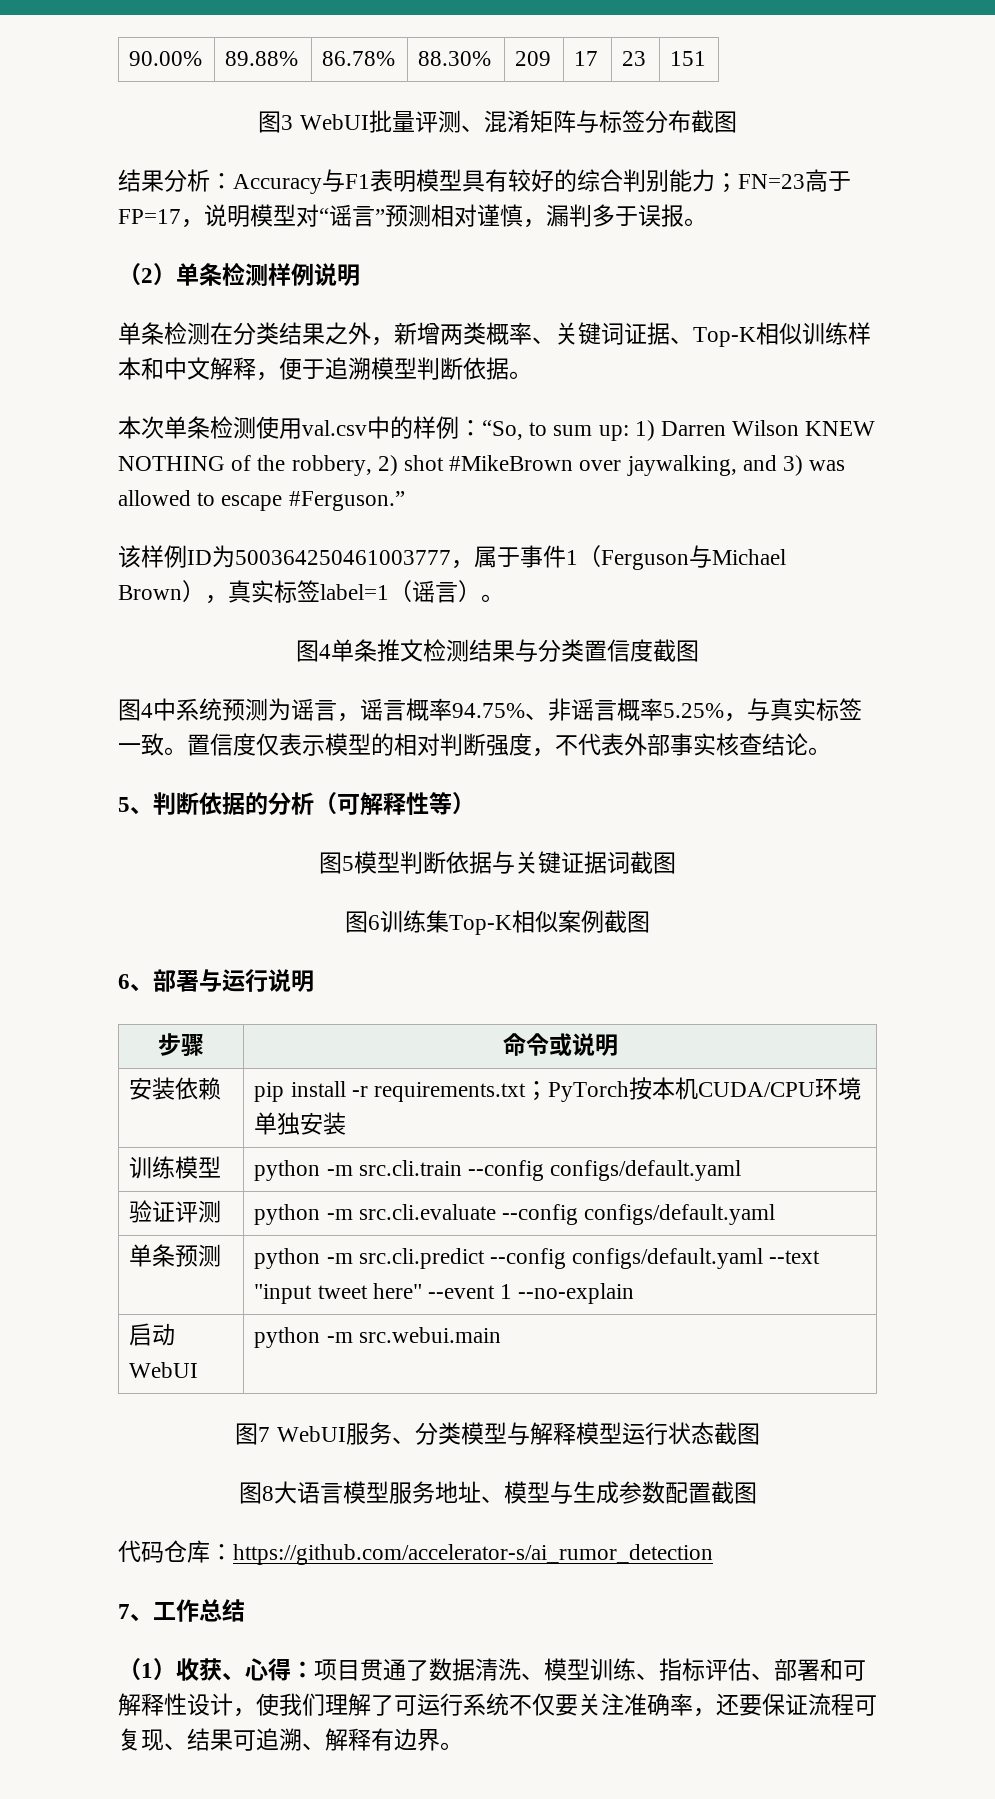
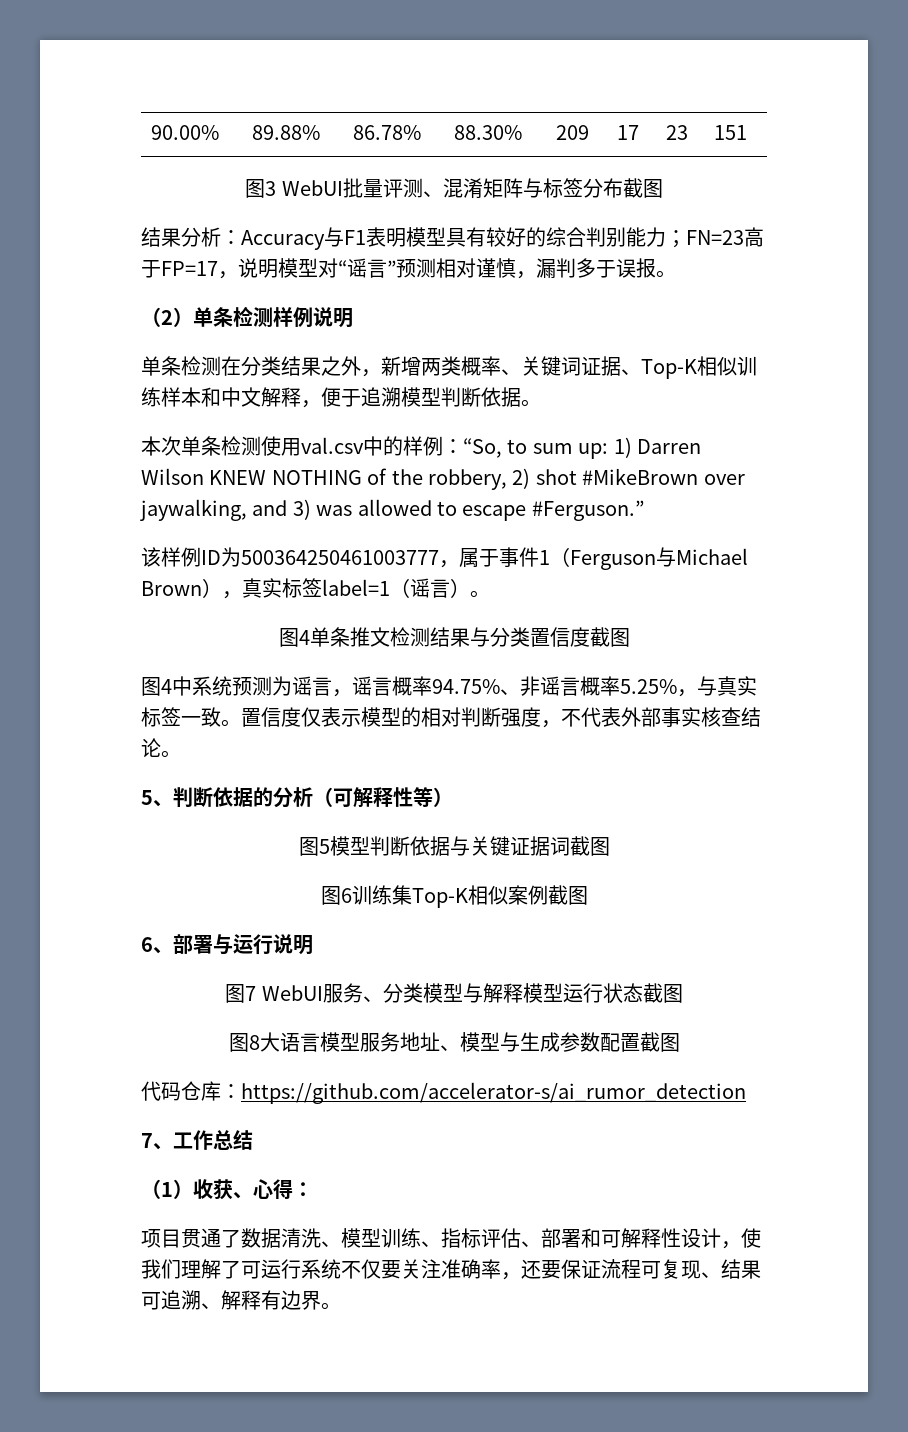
- 步骤 | 命令或说明
- 安装依赖 | pip install -r requirements.txt；PyTorch按本机CUDA/CPU环境单独安装
- 训练模型 | python -m src.cli.train --config configs/default.yaml
- 验证评测 | python -m src.cli.evaluate --config configs/default.yaml
- 单条预测 | python -m src.cli.predict --config configs/default.yaml --text "input tweet here" --event 1 --no-explain
- 启动WebUI | python -m src.webui.main
- （1）收获、心得：项目贯通了数据清洗、模型训练、指标评估、部署和可解释性设计，使我们理解了可运行系统不仅要关注准确率，还要保证流程可复现、结果可追溯、解释有边界。
+ （1）收获、心得：
+ 项目贯通了数据清洗、模型训练、指标评估、部署和可解释性设计，使我们理解了可运行系统不仅要关注准确率，还要保证流程可复现、结果可追溯、解释有边界。

